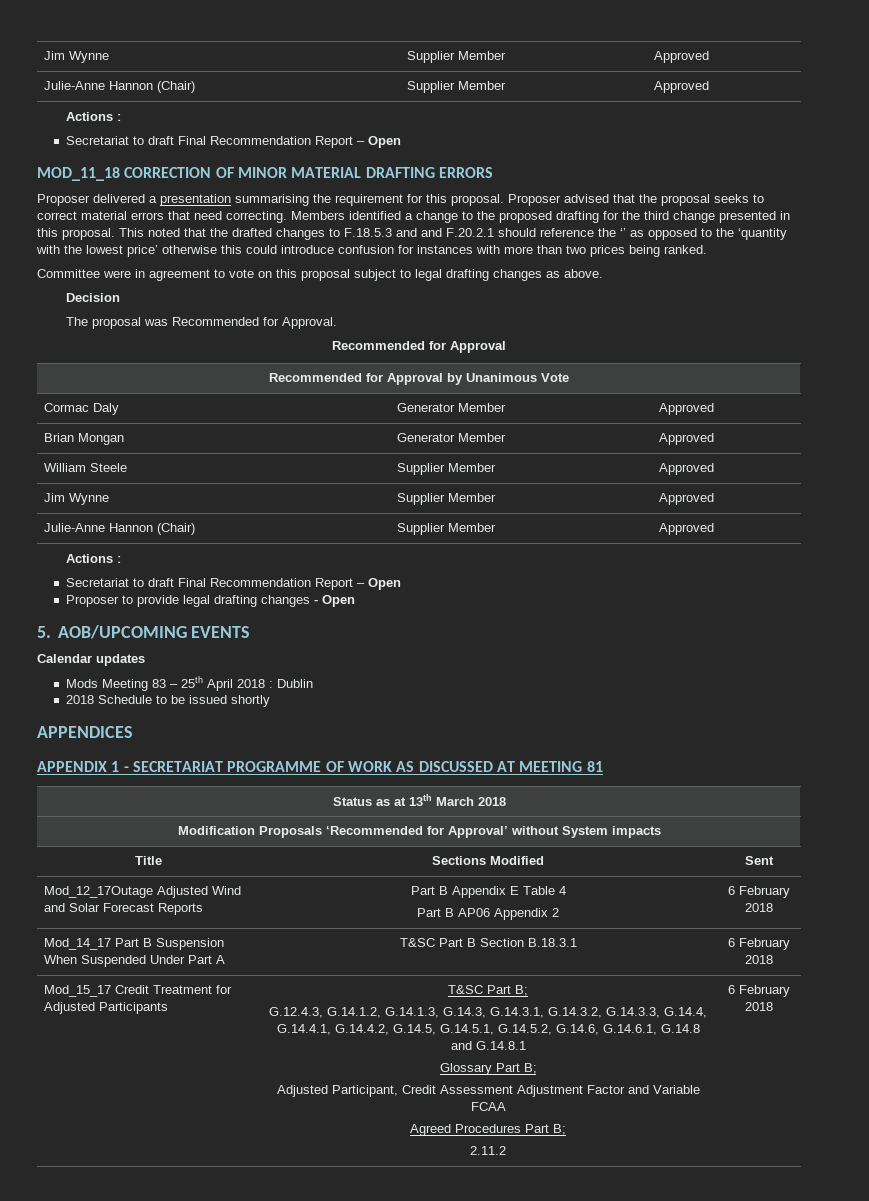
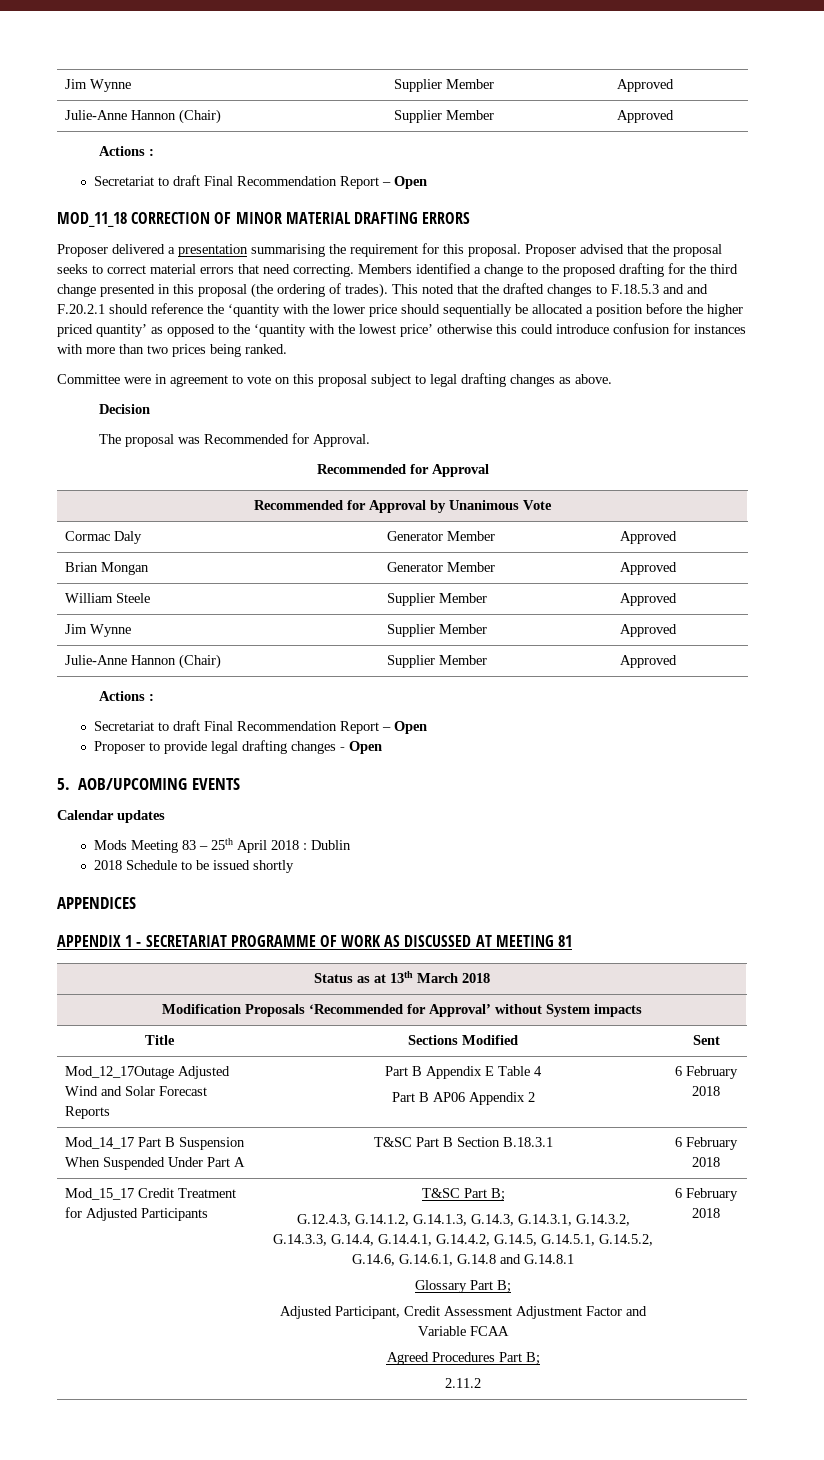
- Members identified a change to the proposed drafting for the third change presented in this proposal.
+ Members identified a change to the proposed drafting for the third change presented in this proposal (the ordering of trades).
- This noted that the drafted changes to F.18.5.3 and and F.20.2.1 should reference the ‘’ as opposed to the ‘quantity with the lowest price’ otherwise this could introduce confusion for instances with more than two prices being ranked.
+ This noted that the drafted changes to F.18.5.3 and and F.20.2.1 should reference the ‘quantity with the lower price should sequentially be allocated a position before the higher priced quantity’ as opposed to the ‘quantity with the lowest price’ otherwise this could introduce confusion for instances with more than two prices being ranked.

